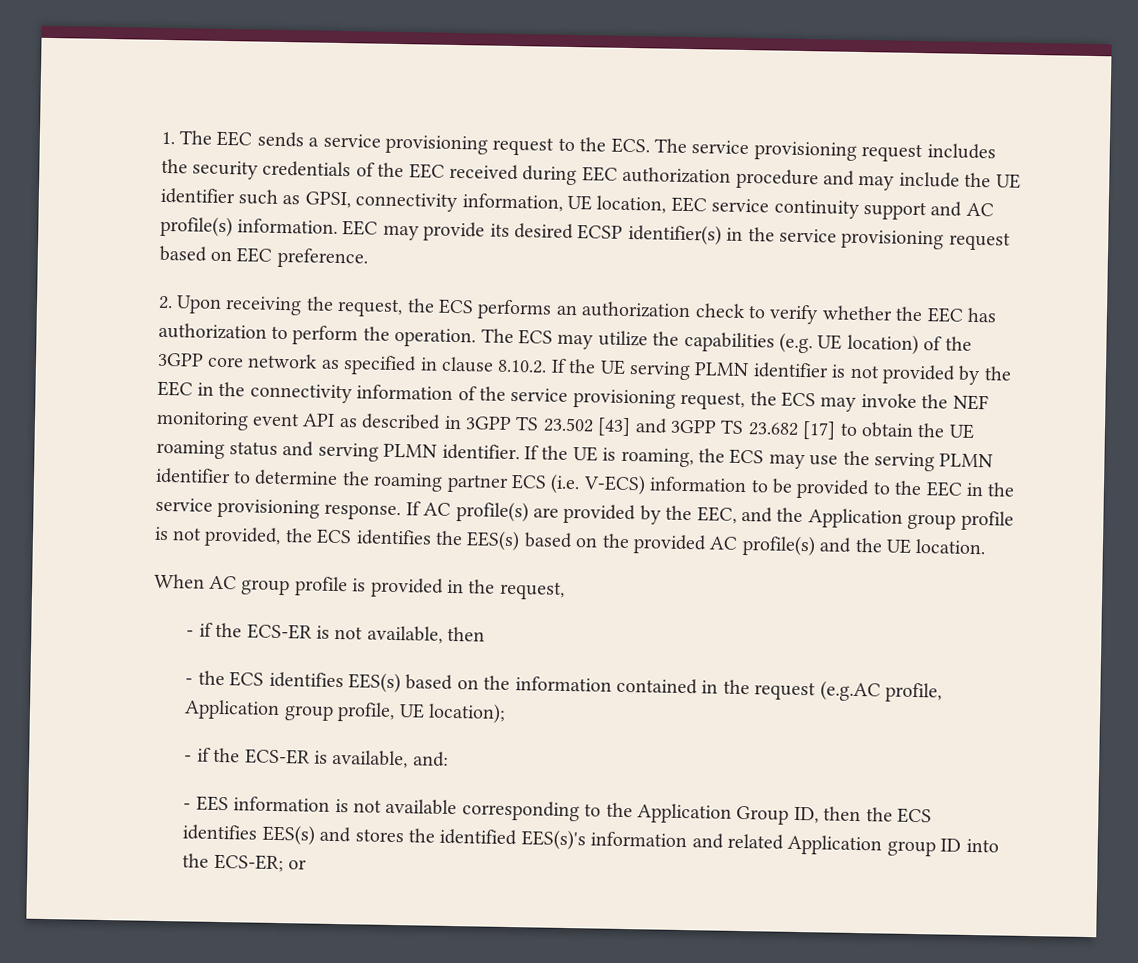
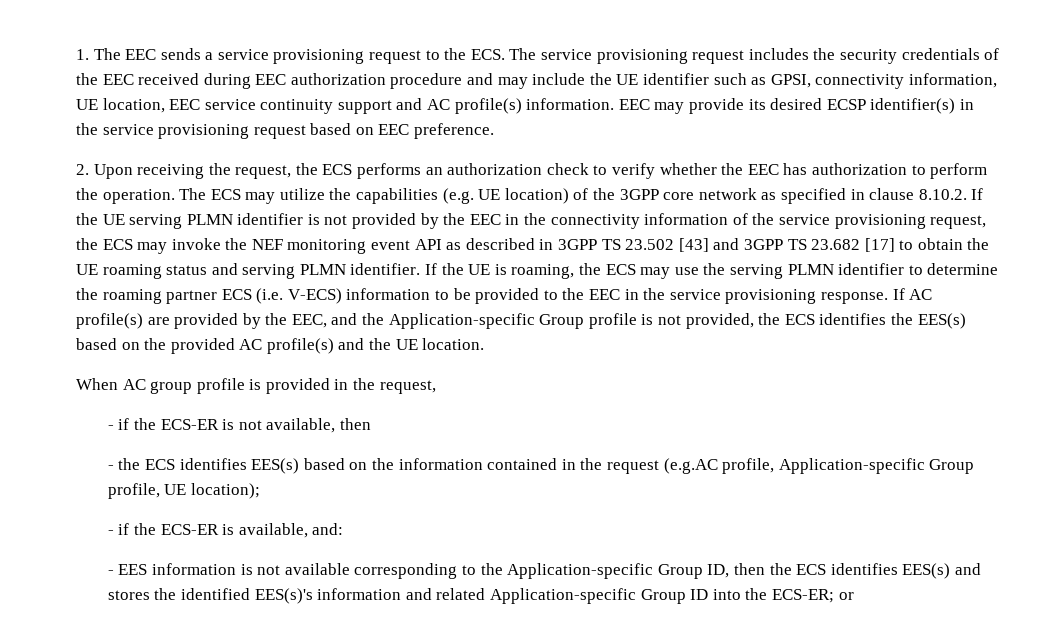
- If AC profile(s) are provided by the EEC, and the Application group profile is not provided, the ECS identifies the EES(s) based on the provided AC profile(s) and the UE location.
+ If AC profile(s) are provided by the EEC, and the Application-specific Group profile is not provided, the ECS identifies the EES(s) based on the provided AC profile(s) and the UE location.
- - the ECS identifies EES(s) based on the information contained in the request (e.g.AC profile, Application group profile, UE location);
+ - the ECS identifies EES(s) based on the information contained in the request (e.g.AC profile, Application-specific Group profile, UE location);
- - EES information is not available corresponding to the Application Group ID, then the ECS identifies EES(s) and stores the identified EES(s)'s information and related Application group ID into the ECS-ER; or
+ - EES information is not available corresponding to the Application-specific Group ID, then the ECS identifies EES(s) and stores the identified EES(s)'s information and related Application-specific Group ID into the ECS-ER; or

